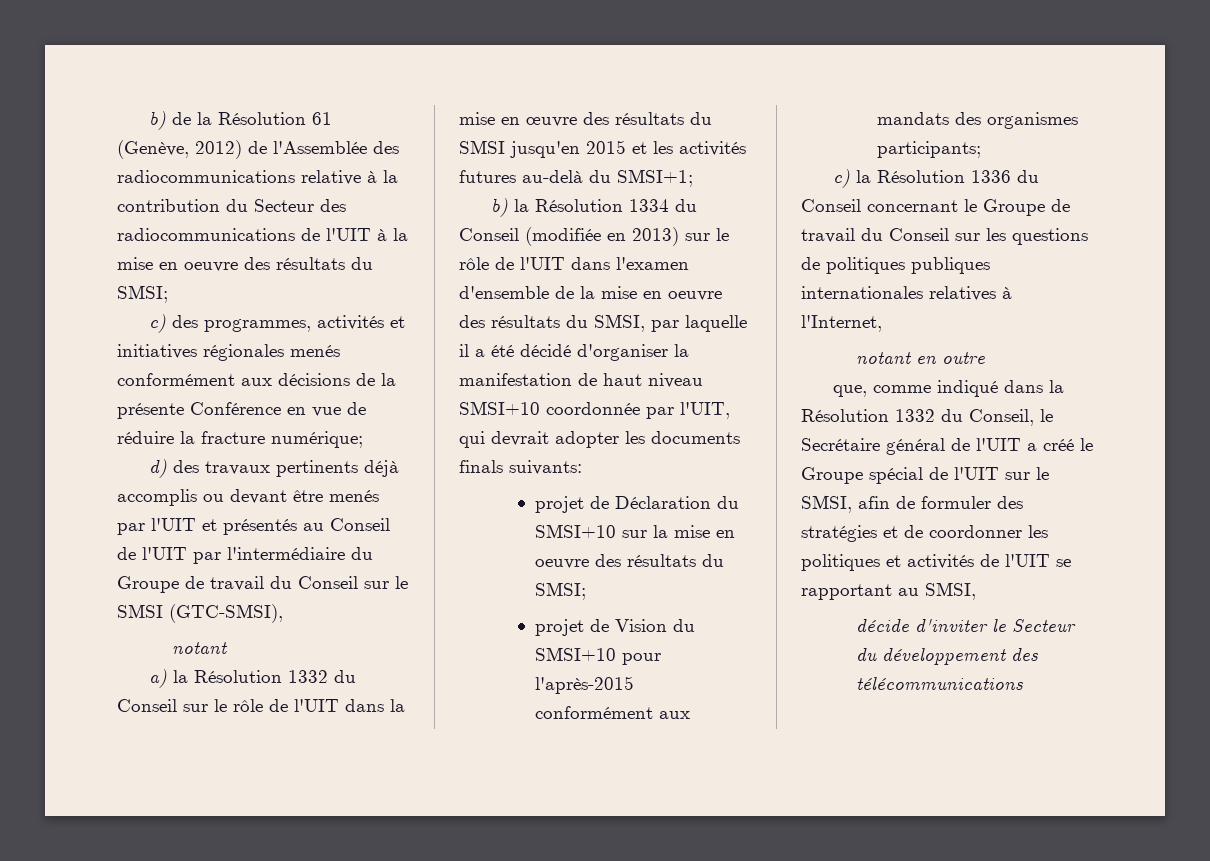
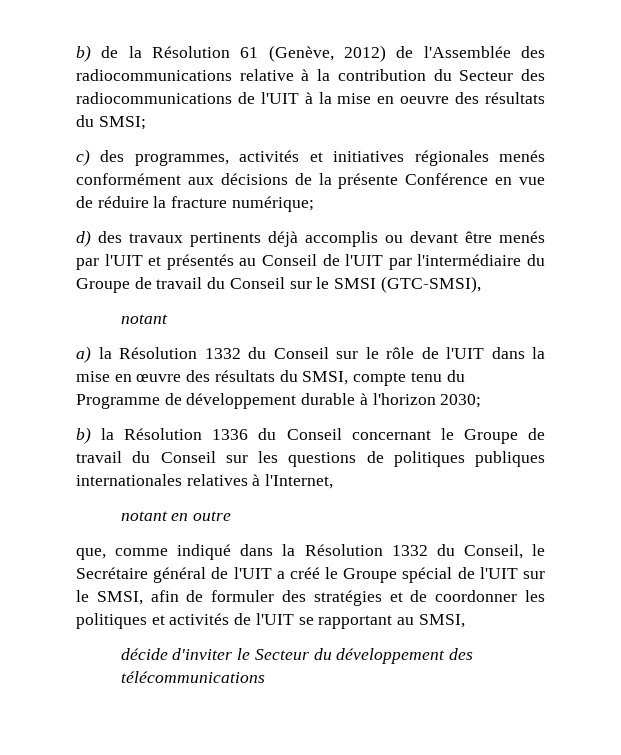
- a) la Résolution 1332 du Conseil sur le rôle de l'UIT dans la mise en œuvre des résultats du SMSI jusqu'en 2015 et les activités futures au-delà du SMSI+1;
- b) la Résolution 1334 du Conseil (modifiée en 2013) sur le rôle de l'UIT dans l'examen d'ensemble de la mise en oeuvre des résultats du SMSI, par laquelle il a été décidé d'organiser la manifestation de haut niveau SMSI+10 coordonnée par l'UIT, qui devrait adopter les documents finals suivants:
- projet de Déclaration du SMSI+10 sur la mise en oeuvre des résultats du SMSI;
- projet de Vision du SMSI+10 pour l'après-2015 conformément aux mandats des organismes participants;
- c) la Résolution 1336 du Conseil concernant le Groupe de travail du Conseil sur les questions de politiques publiques internationales relatives à l'Internet,
+ a) la Résolution 1332 du Conseil sur le rôle de l'UIT dans la mise en œuvre des résultats du SMSI, compte tenu du Programme de développement durable à l'horizon 2030;
+ b) la Résolution 1336 du Conseil concernant le Groupe de travail du Conseil sur les questions de politiques publiques internationales relatives à l'Internet,

